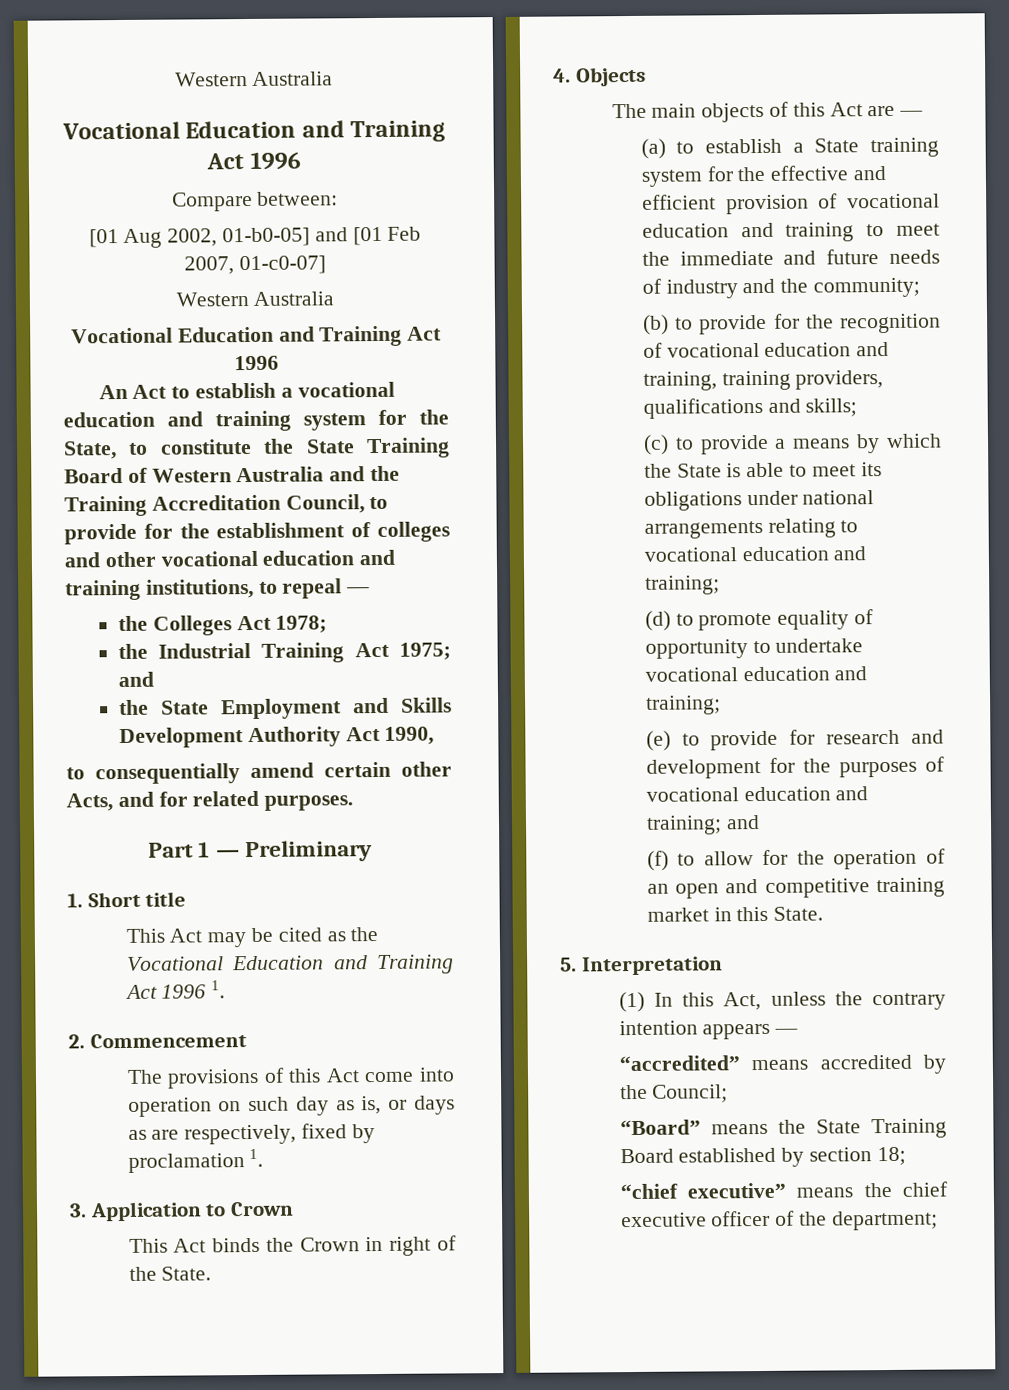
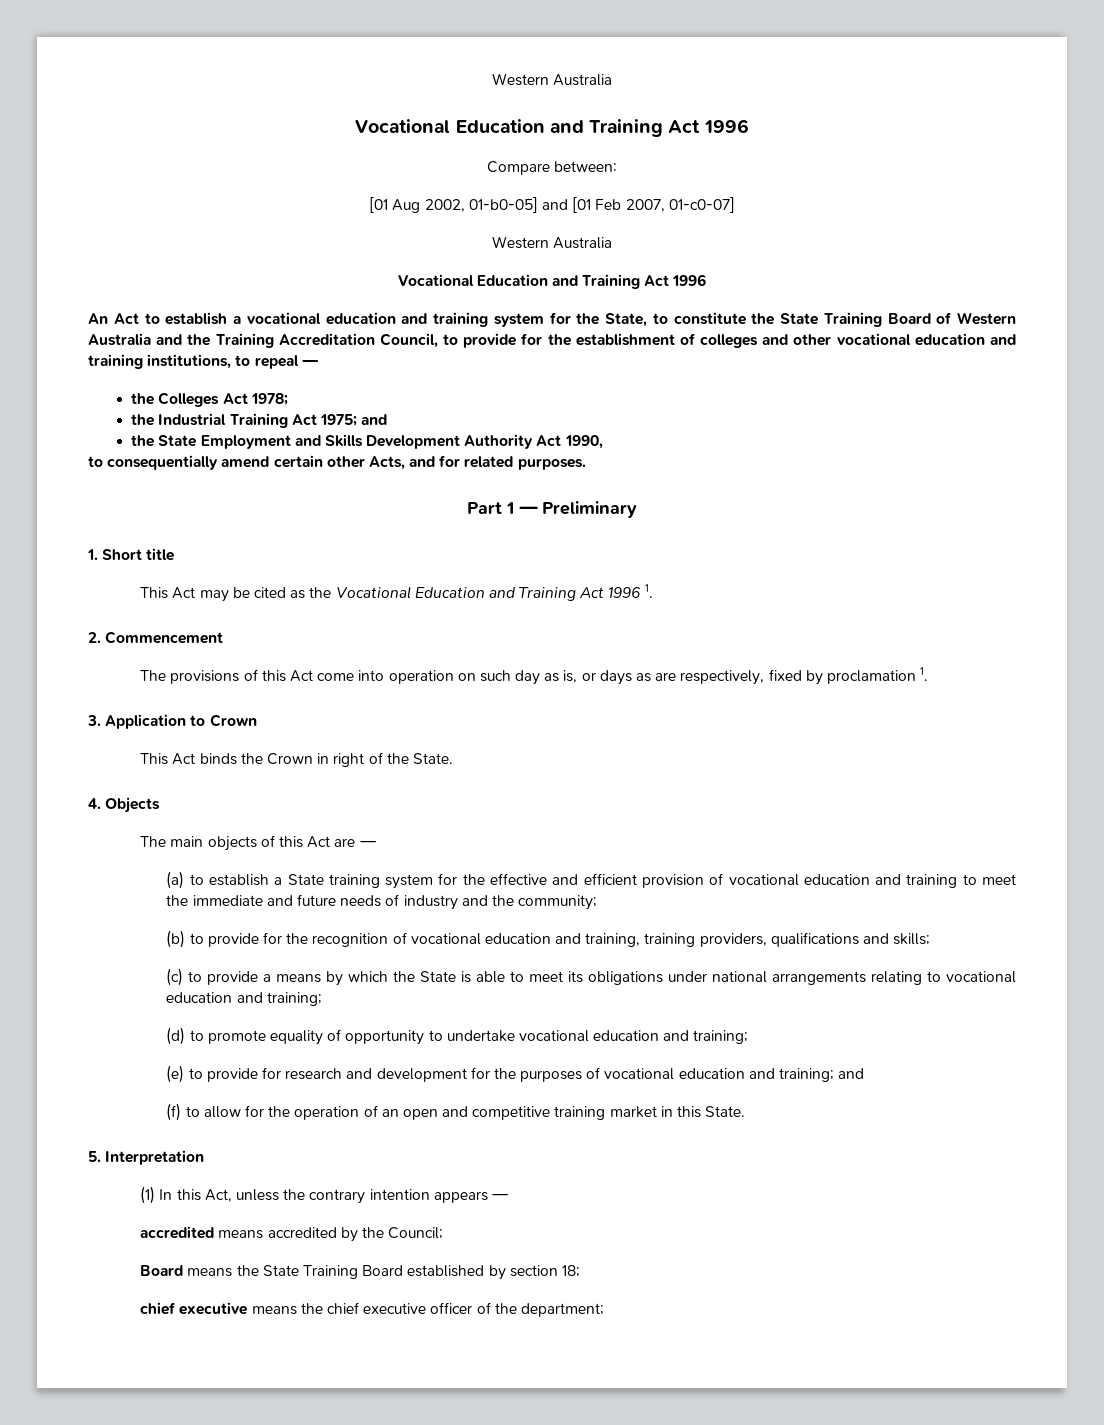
- “accredited” means accredited by the Council;
+ accredited means accredited by the Council;
- “Board” means the State Training Board established by section 18;
+ Board means the State Training Board established by section 18;
- “chief executive” means the chief executive officer of the department;
+ chief executive means the chief executive officer of the department;

